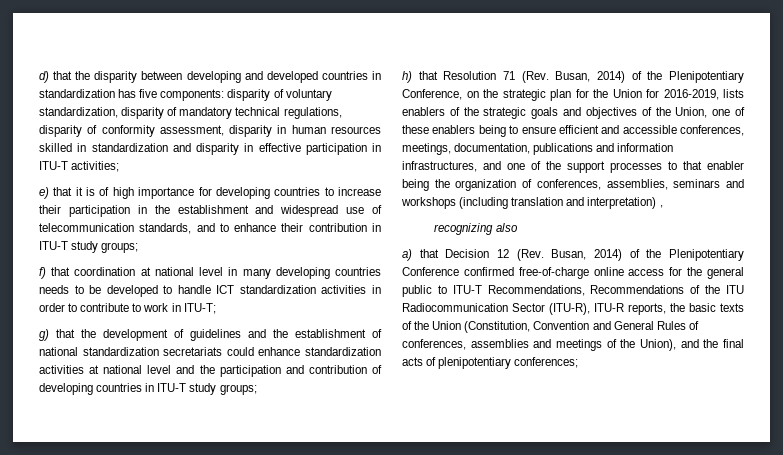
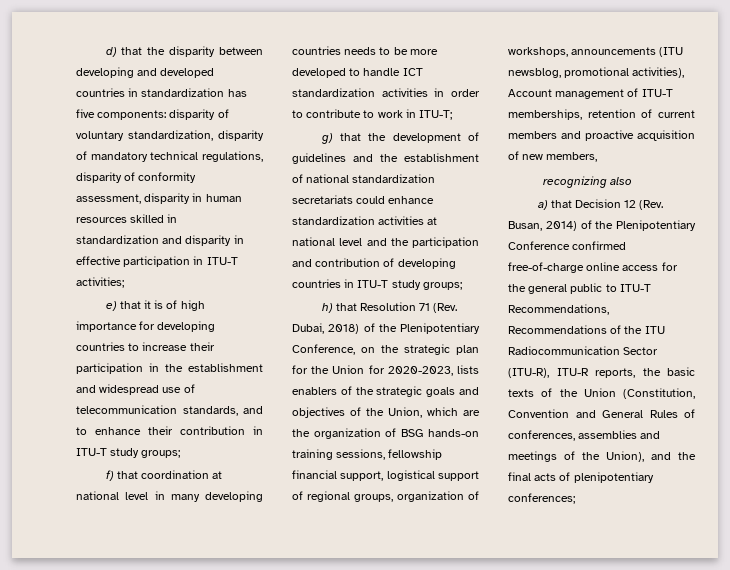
- f) that coordination at national level in many developing countries needs to be developed to handle ICT standardization activities in order to contribute to work in ITU-T;
+ f) that coordination at national level in many developing countries needs to be more developed to handle ICT standardization activities in order to contribute to work in ITU-T;
- h) that Resolution 71 (Rev. Busan, 2014) of the Plenipotentiary Conference, on the strategic plan for the Union for 2016-2019, lists enablers of the strategic goals and objectives of the Union, one of these enablers being to ensure efficient and accessible conferences, meetings, documentation, publications and information infrastructures, and one of the support processes to that enabler being the organization of conferences, assemblies, seminars and workshops (including translation and interpretation) ,
+ h) that Resolution 71 (Rev. Dubai, 2018) of the Plenipotentiary Conference, on the strategic plan for the Union for 2020-2023, lists enablers of the strategic goals and objectives of the Union, which are the organization of BSG hands-on training sessions, fellowship financial support, logistical support of regional groups, organization of workshops, announcements (ITU newsblog, promotional activities), Account management of ITU-T memberships, retention of current members and proactive acquisition of new members,

